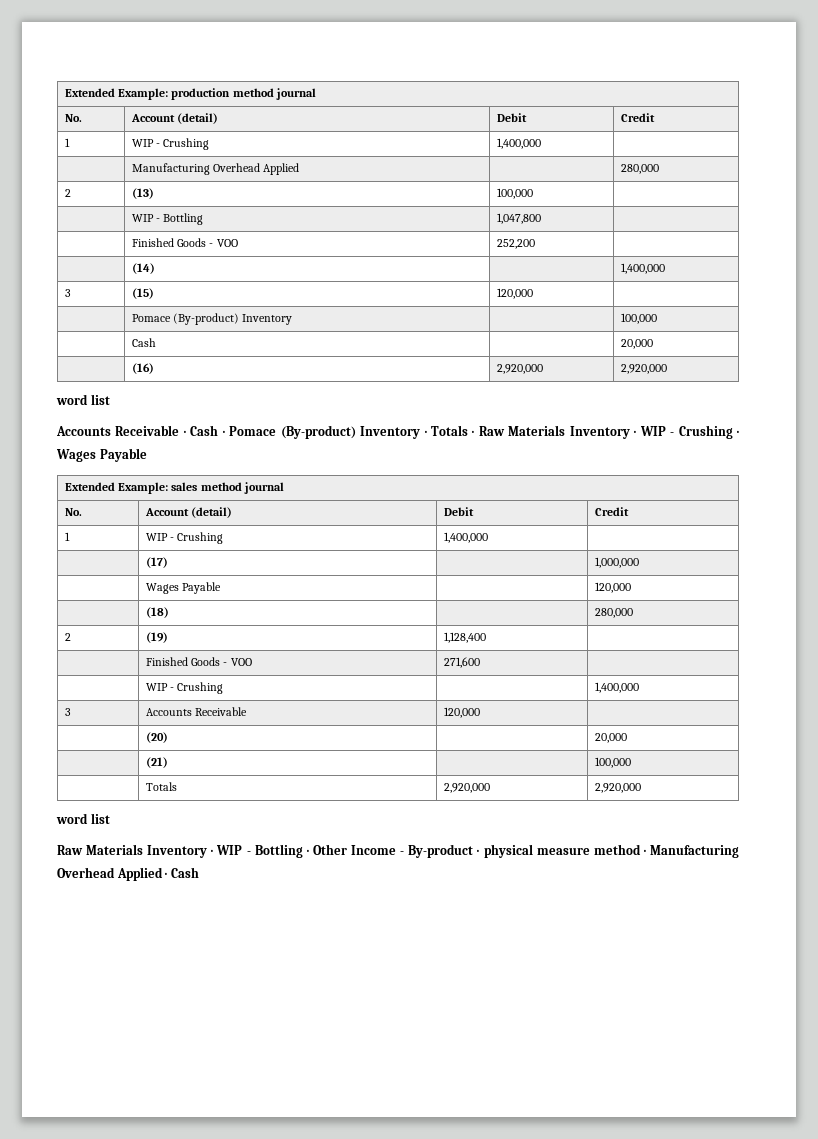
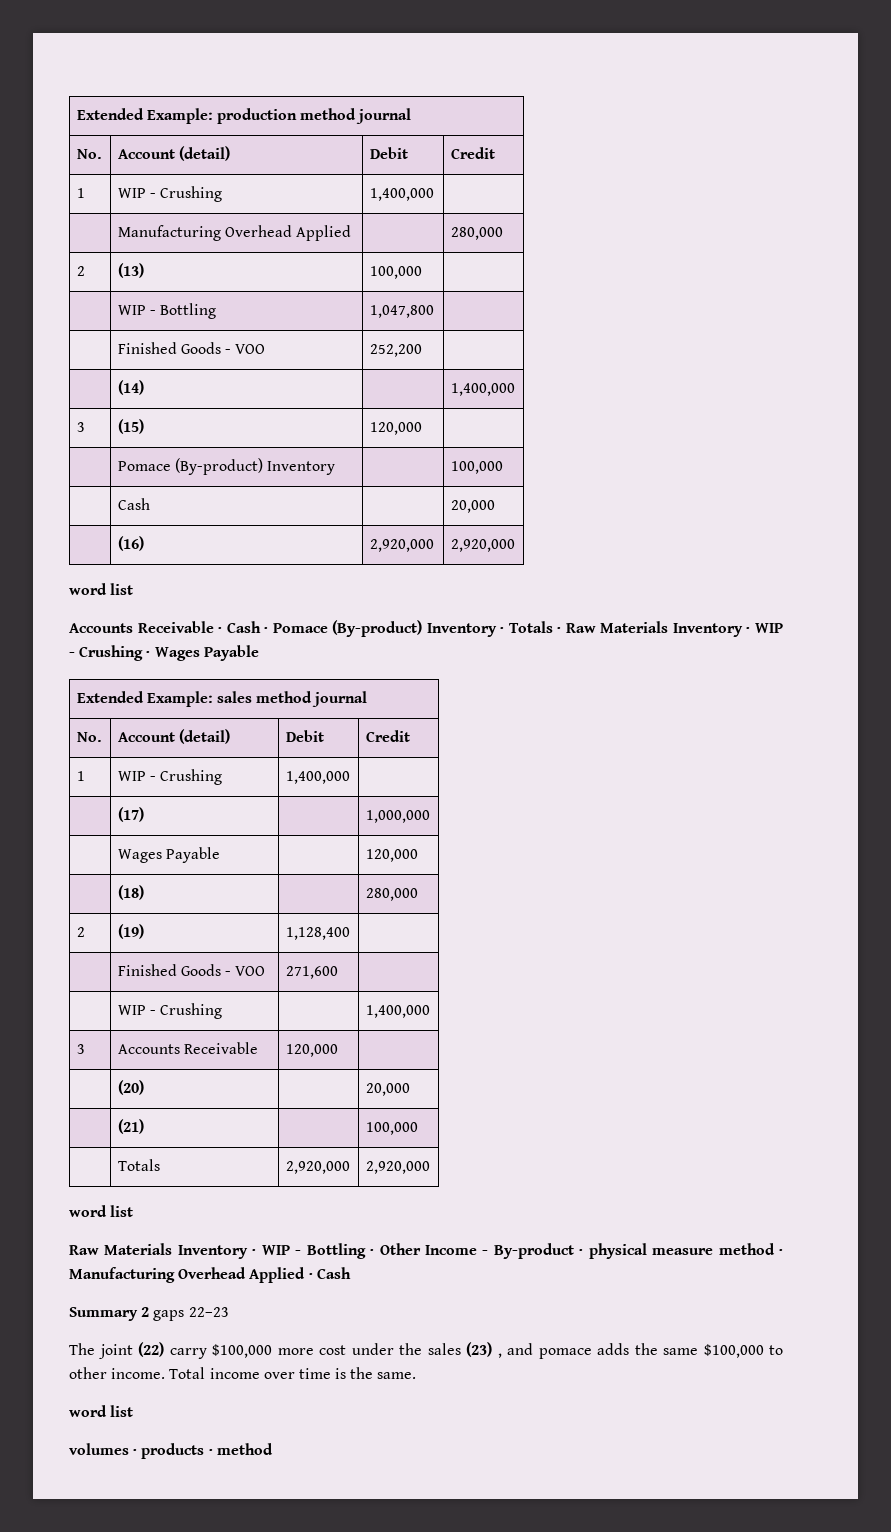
+ Summary 2 gaps 22–23
+ The joint (22) carry $100,000 more cost under the sales (23) , and pomace adds the same $100,000 to other income. Total income over time is the same.
+ word list
+ volumes · products · method

